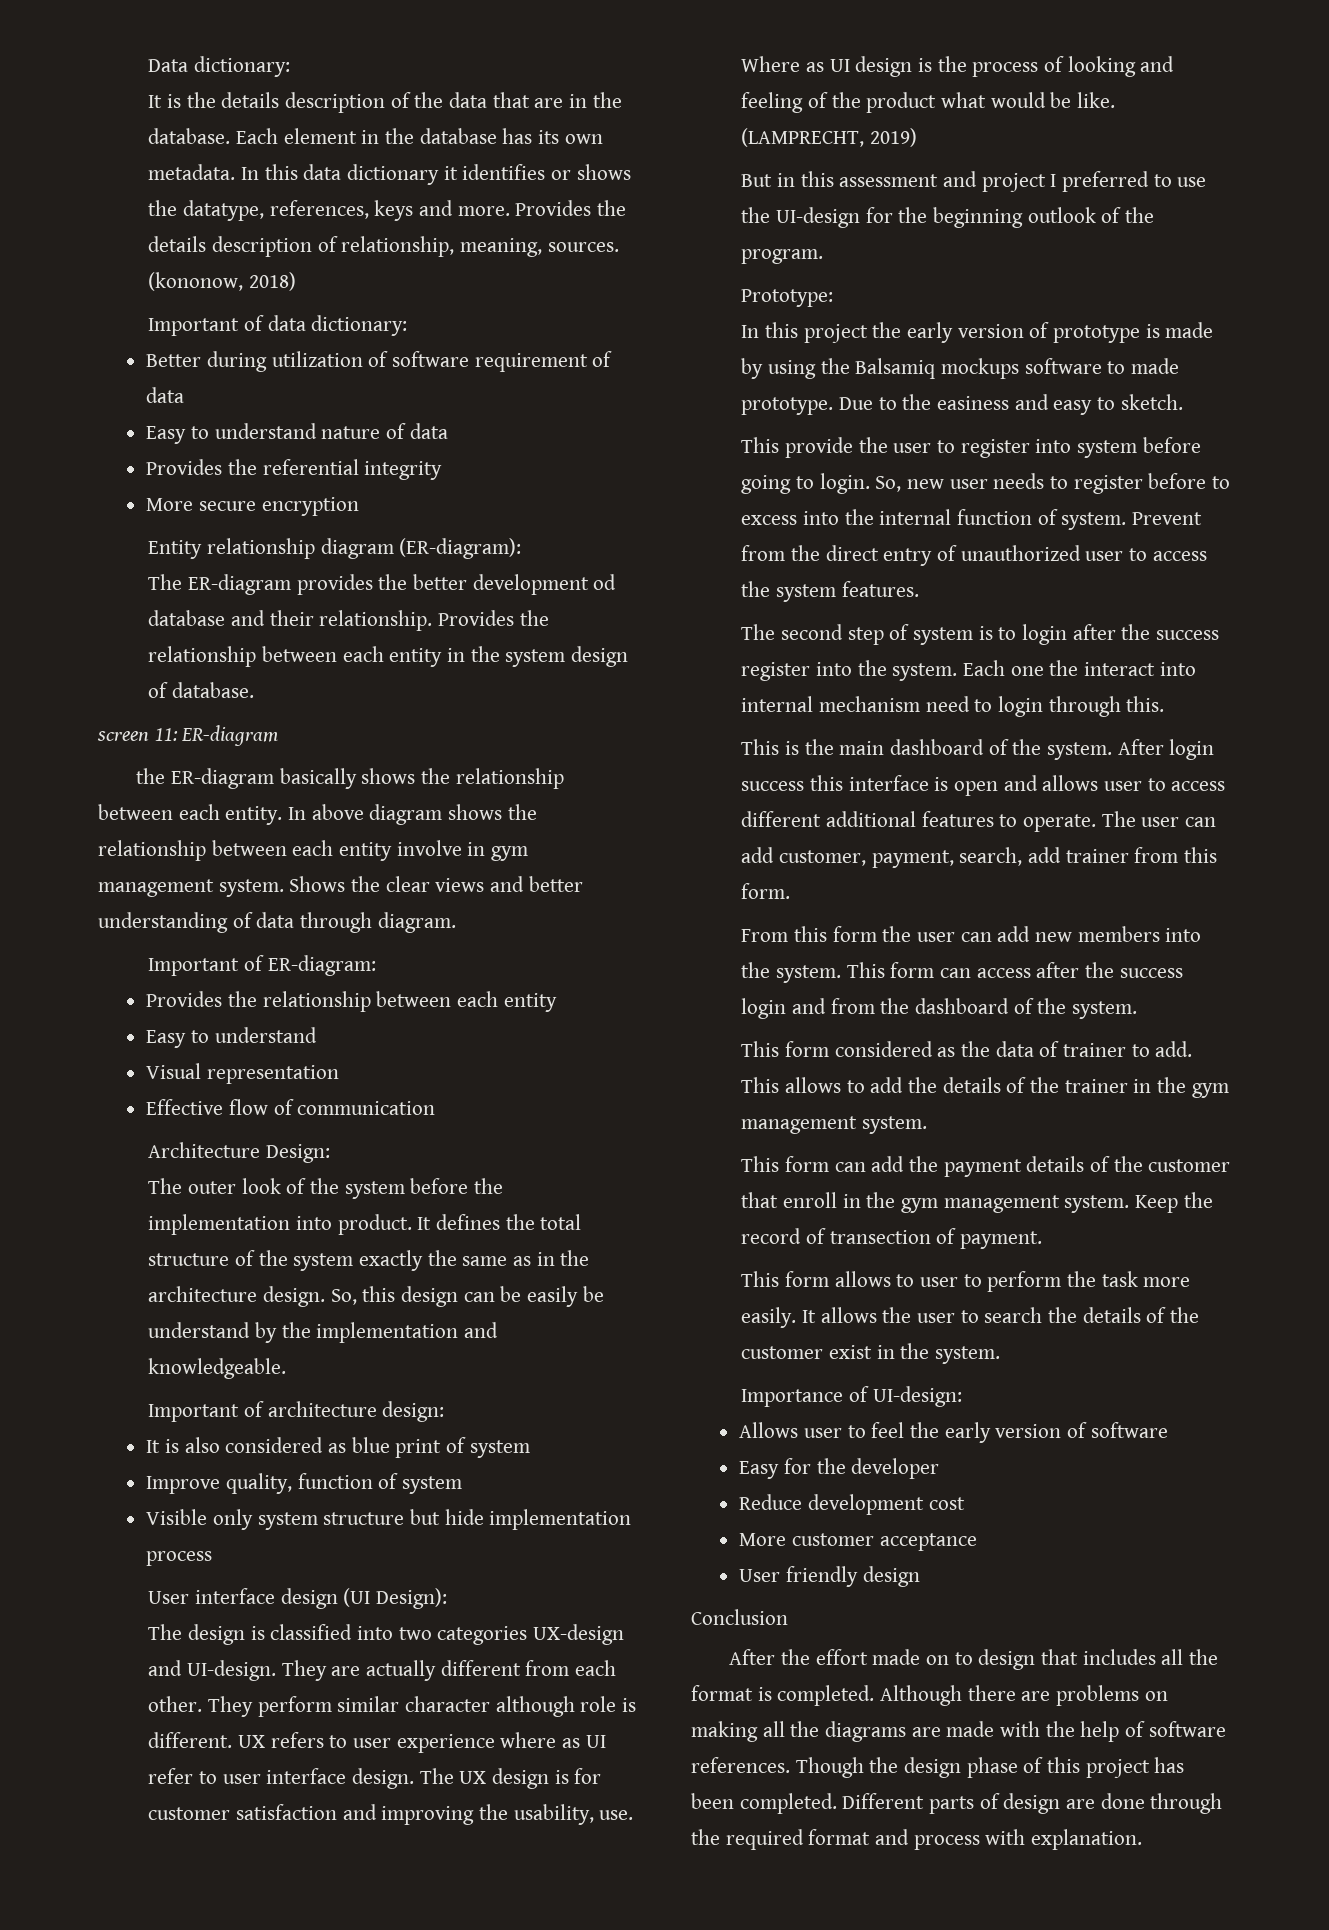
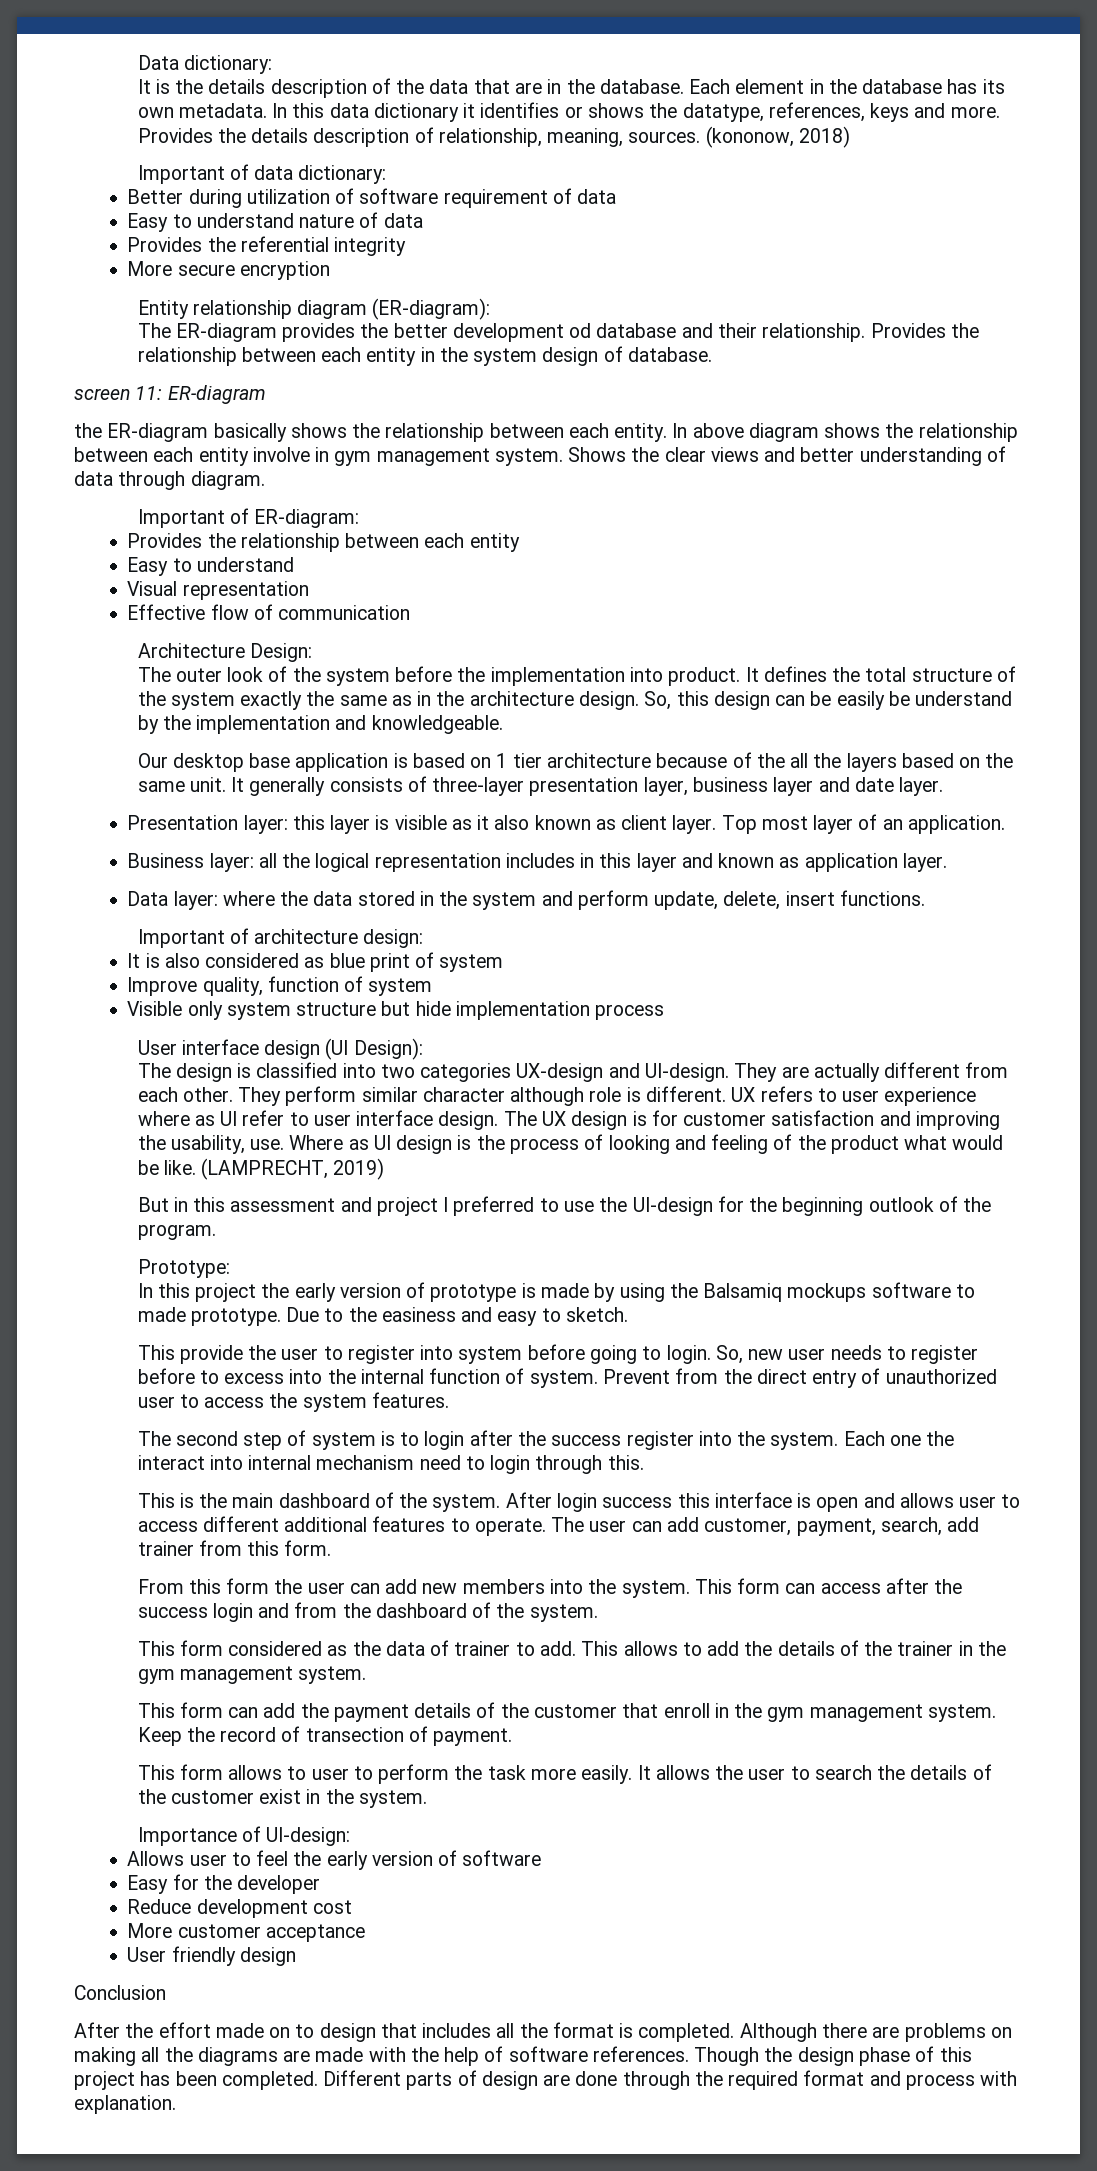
+ Our desktop base application is based on 1 tier architecture because of the all the layers based on the same unit. It generally consists of three-layer presentation layer, business layer and date layer.
+ Presentation layer: this layer is visible as it also known as client layer. Top most layer of an application.
+ Business layer: all the logical representation includes in this layer and known as application layer.
+ Data layer: where the data stored in the system and perform update, delete, insert functions.

